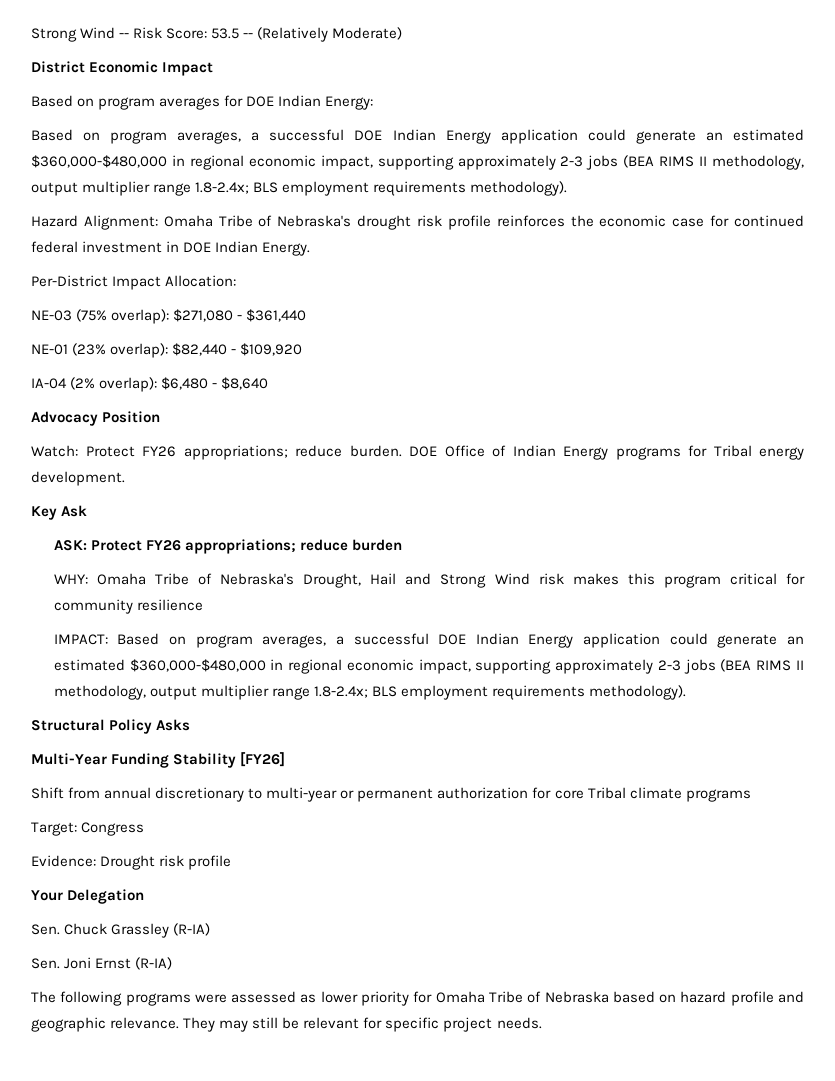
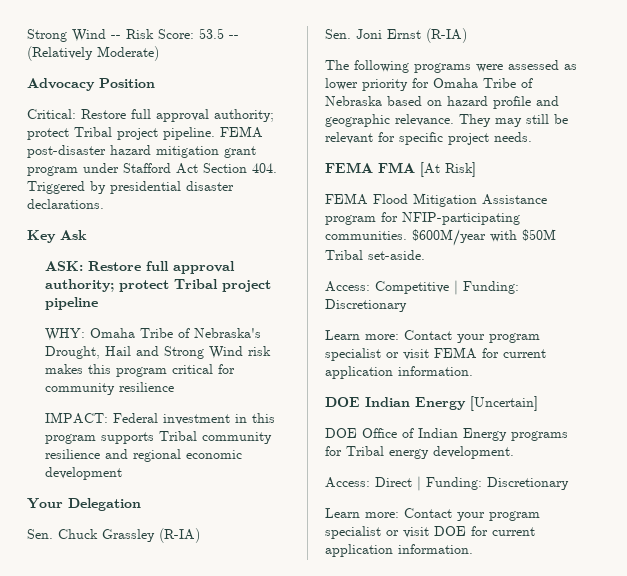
- District Economic Impact
- Based on program averages for DOE Indian Energy:
- Based on program averages, a successful DOE Indian Energy application could generate an estimated $360,000-$480,000 in regional economic impact, supporting approximately 2-3 jobs (BEA RIMS II methodology, output multiplier range 1.8-2.4x; BLS employment requirements methodology).
- Hazard Alignment: Omaha Tribe of Nebraska's drought risk profile reinforces the economic case for continued federal investment in DOE Indian Energy.
- Per-District Impact Allocation:
- NE-03 (75% overlap): $271,080 - $361,440
- NE-01 (23% overlap): $82,440 - $109,920
- IA-04 (2% overlap): $6,480 - $8,640
  Advocacy Position
- Watch: Protect FY26 appropriations; reduce burden. DOE Office of Indian Energy programs for Tribal energy development.
+ Critical: Restore full approval authority; protect Tribal project pipeline. FEMA post-disaster hazard mitigation grant program under Stafford Act Section 404. Triggered by presidential disaster declarations.
  Key Ask
- ASK: Protect FY26 appropriations; reduce burden
+ ASK: Restore full approval authority; protect Tribal project pipeline
- IMPACT: Based on program averages, a successful DOE Indian Energy application could generate an estimated $360,000-$480,000 in regional economic impact, supporting approximately 2-3 jobs (BEA RIMS II methodology, output multiplier range 1.8-2.4x; BLS employment requirements methodology).
- Structural Policy Asks
- Multi-Year Funding Stability [FY26]
- Shift from annual discretionary to multi-year or permanent authorization for core Tribal climate programs
- Target: Congress
- Evidence: Drought risk profile
+ IMPACT: Federal investment in this program supports Tribal community resilience and regional economic development
+ FEMA FMA [At Risk]
+ FEMA Flood Mitigation Assistance program for NFIP-participating communities. $600M/year with $50M Tribal set-aside.
+ Access: Competitive | Funding: Discretionary
+ Learn more: Contact your program specialist or visit FEMA for current application information.
+ DOE Indian Energy [Uncertain]
+ DOE Office of Indian Energy programs for Tribal energy development.
+ Access: Direct | Funding: Discretionary
+ Learn more: Contact your program specialist or visit DOE for current application information.

